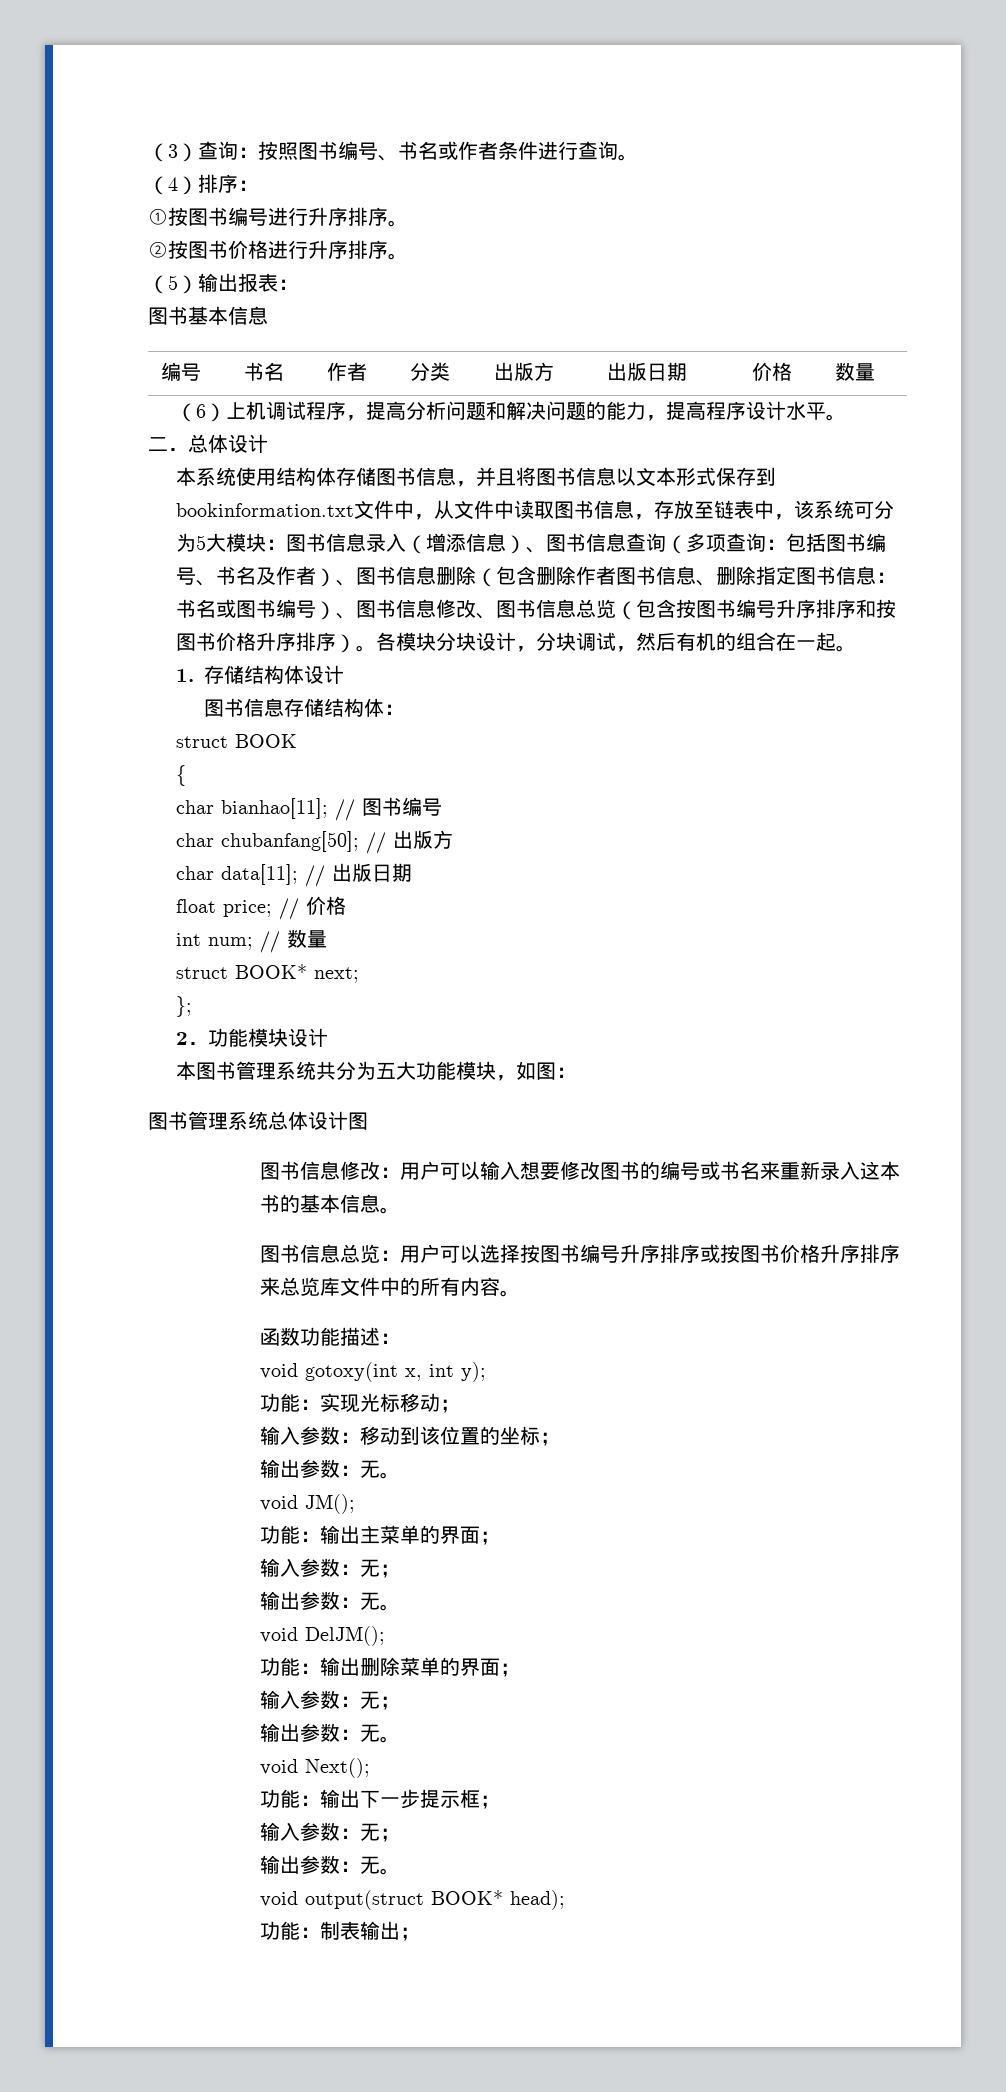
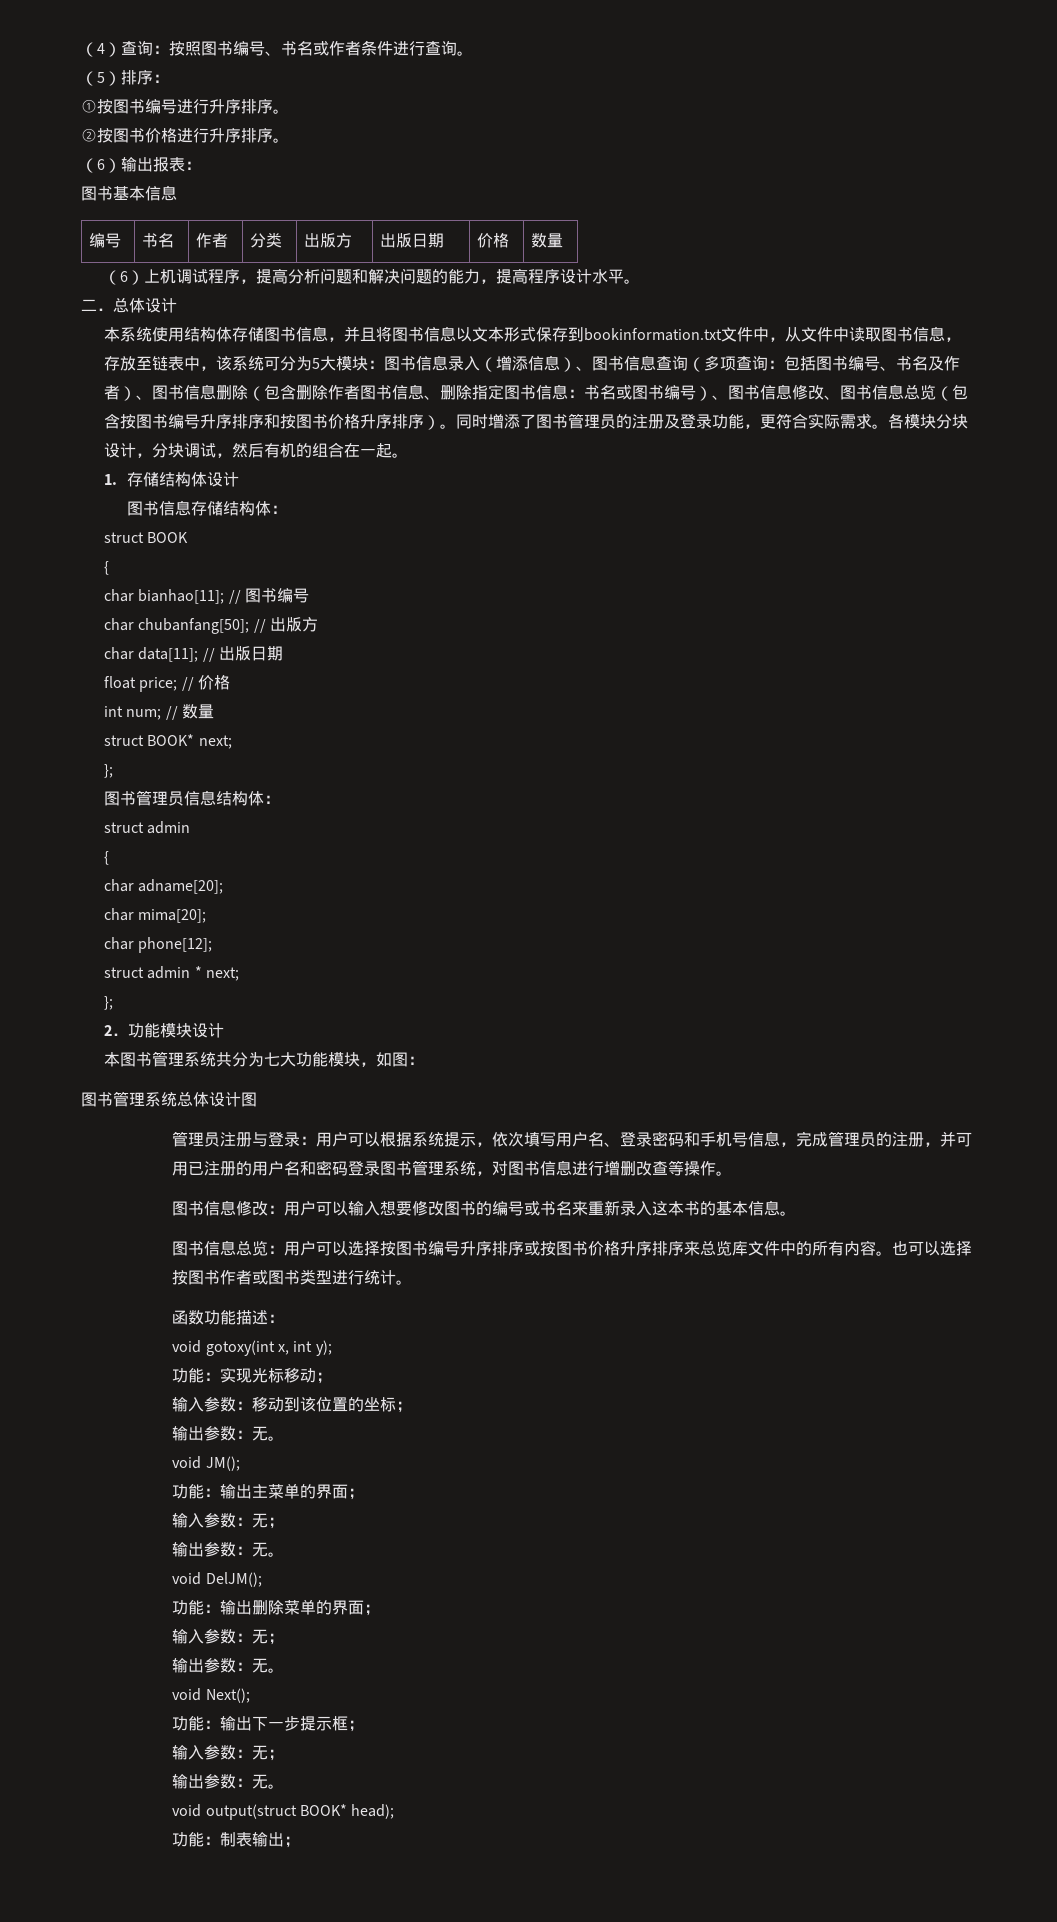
- （3）查询：按照图书编号、书名或作者条件进行查询。
+ （4）查询：按照图书编号、书名或作者条件进行查询。
- （4）排序：
+ （5）排序：
- （5）输出报表：
+ （6）输出报表：
+ 同时增添了图书管理员的注册及登录功能，更符合实际需求。
+ 图书管理员信息结构体：
+ struct admin
+ {
+ char adname[20];
+ char mima[20];
+ char phone[12];
+ struct admin * next;
+ };
- 本图书管理系统共分为五大功能模块，如图：
+ 本图书管理系统共分为七大功能模块，如图：
+ 管理员注册与登录：用户可以根据系统提示，依次填写用户名、登录密码和手机号信息，完成管理员的注册，并可用已注册的用户名和密码登录图书管理系统，对图书信息进行增删改查等操作。
+ 也可以选择按图书作者或图书类型进行统计。

